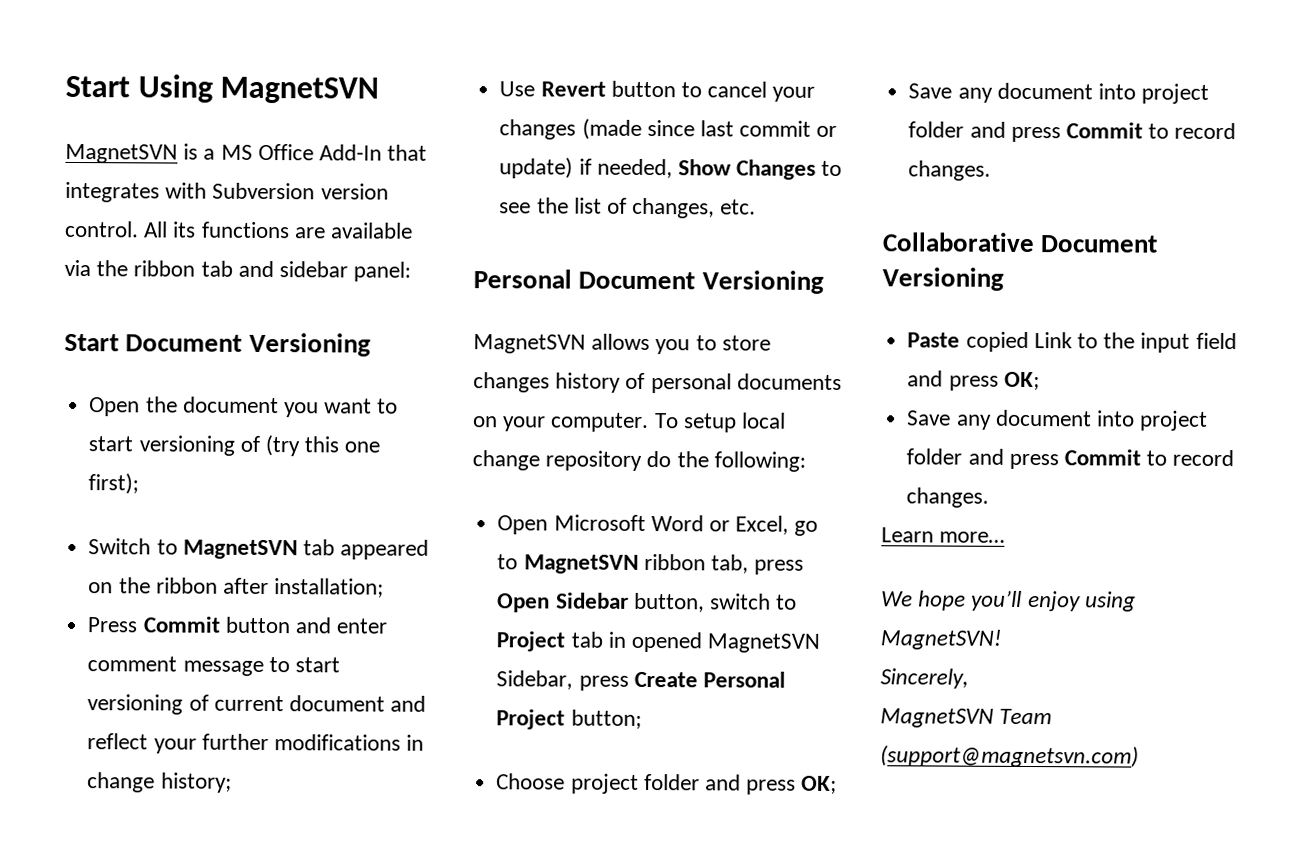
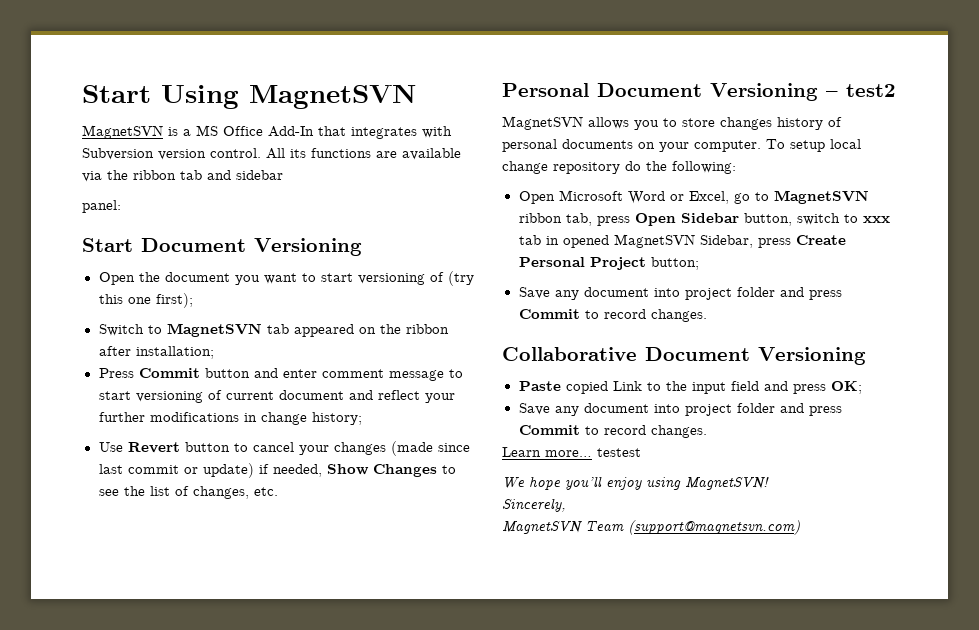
- All its functions are available via the ribbon tab and sidebar panel:
+ All its functions are available via the ribbon tab and sidebar
+ panel:
- Personal Document Versioning
+ Personal Document Versioning – test2
- Open Microsoft Word or Excel, go to MagnetSVN ribbon tab, press Open Sidebar button, switch to Project tab in opened MagnetSVN Sidebar, press Create Personal Project button;
+ Open Microsoft Word or Excel, go to MagnetSVN ribbon tab, press Open Sidebar button, switch to xxx tab in opened MagnetSVN Sidebar, press Create Personal Project button;
- Choose project folder and press OK;
- Learn more…
+ Learn more… testest

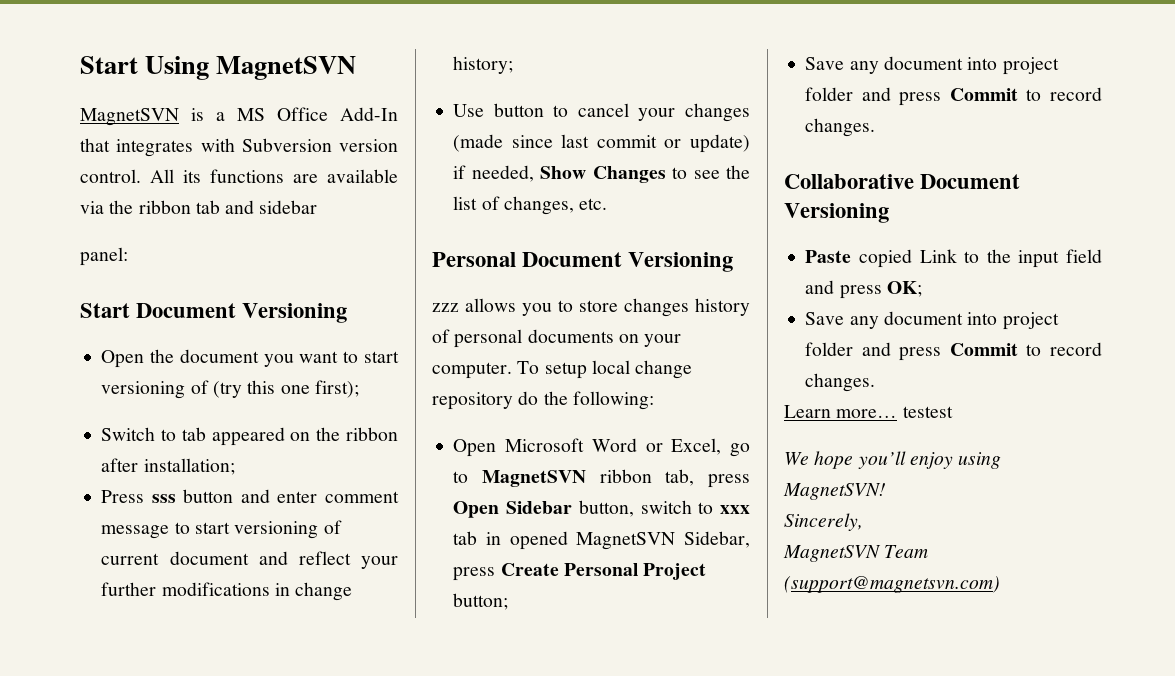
- Switch to MagnetSVN tab appeared on the ribbon after installation;
+ Switch to tab appeared on the ribbon after installation;
- Press Commit button and enter comment message to start versioning of current document and reflect your further modifications in change history;
+ Press sss button and enter comment message to start versioning of current document and reflect your further modifications in change history;
- Use Revert button to cancel your changes (made since last commit or update) if needed, Show Changes to see the list of changes, etc.
+ Use button to cancel your changes (made since last commit or update) if needed, Show Changes to see the list of changes, etc.
- Personal Document Versioning – test2
- MagnetSVN allows you to store changes history of personal documents on your computer.
+ Personal Document Versioning
+ zzz allows you to store changes history of personal documents on your computer.

